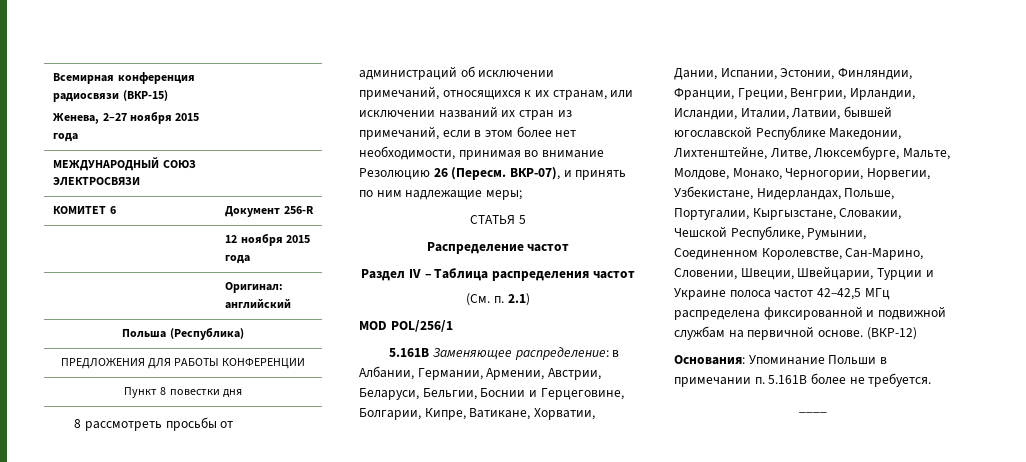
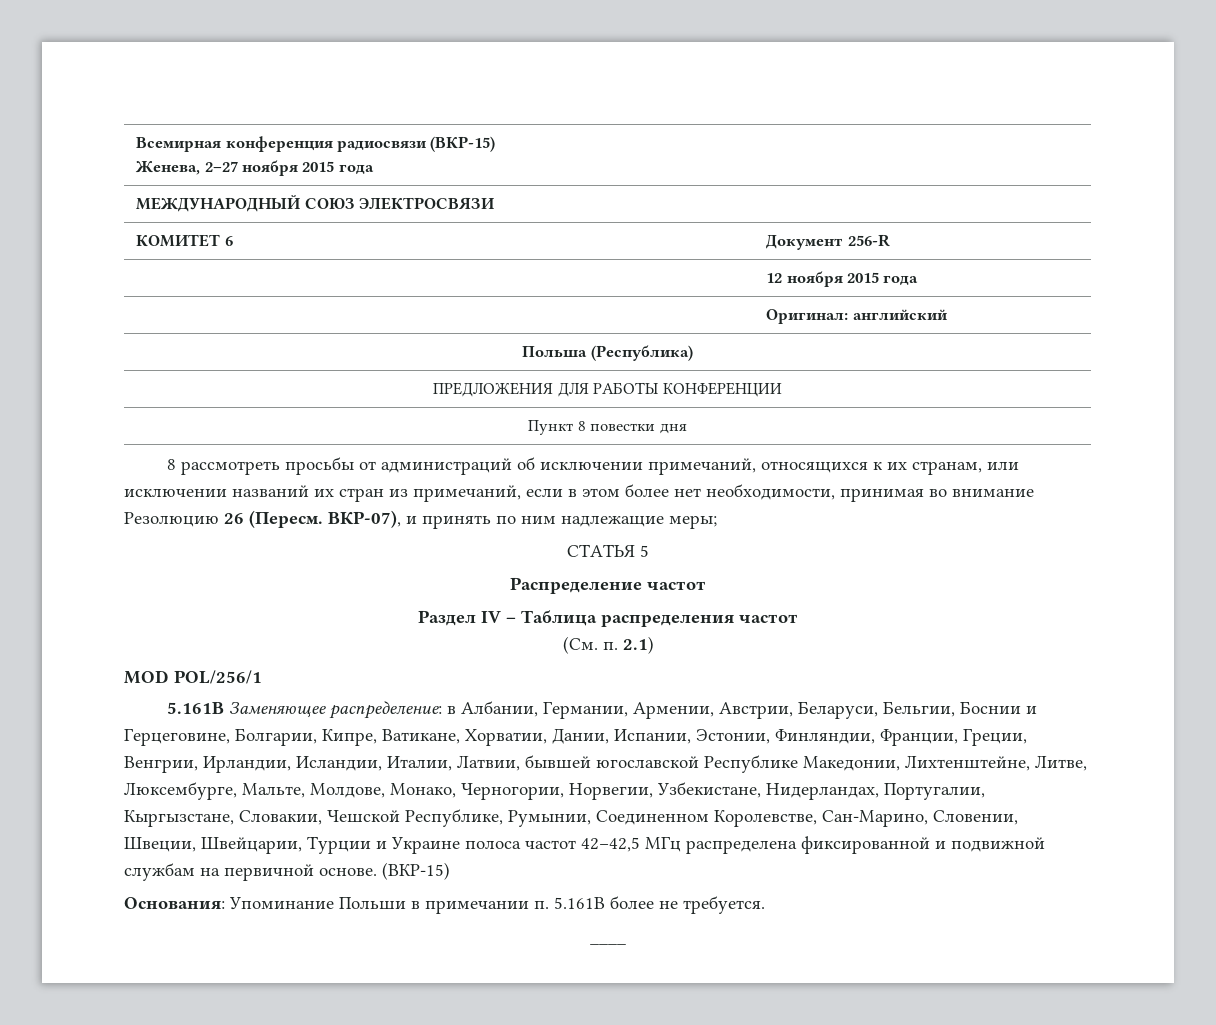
- в Албании, Германии, Армении, Австрии, Беларуси, Бельгии, Боснии и Герцеговине, Болгарии, Кипре, Ватикане, Хорватии, Дании, Испании, Эстонии, Финляндии, Франции, Греции, Венгрии, Ирландии, Исландии, Италии, Латвии, бывшей югославской Республике Македонии, Лихтенштейне, Литве, Люксембурге, Мальте, Молдове, Монако, Черногории, Норвегии, Узбекистане, Нидерландах, Польше, Португалии, Кыргызстане, Словакии, Чешской Республике, Румынии, Соединенном Королевстве, Сан-Марино, Словении, Швеции, Швейцарии, Турции и Украине полоса частот 42–42,5 МГц распределена фиксированной и подвижной службам на первичной основе. (ВКР-12)
+ в Албании, Германии, Армении, Австрии, Беларуси, Бельгии, Боснии и Герцеговине, Болгарии, Кипре, Ватикане, Хорватии, Дании, Испании, Эстонии, Финляндии, Франции, Греции, Венгрии, Ирландии, Исландии, Италии, Латвии, бывшей югославской Республике Македонии, Лихтенштейне, Литве, Люксембурге, Мальте, Молдове, Монако, Черногории, Норвегии, Узбекистане, Нидерландах, Португалии, Кыргызстане, Словакии, Чешской Республике, Румынии, Соединенном Королевстве, Сан-Марино, Словении, Швеции, Швейцарии, Турции и Украине полоса частот 42–42,5 МГц распределена фиксированной и подвижной службам на первичной основе. (ВКР-15)

